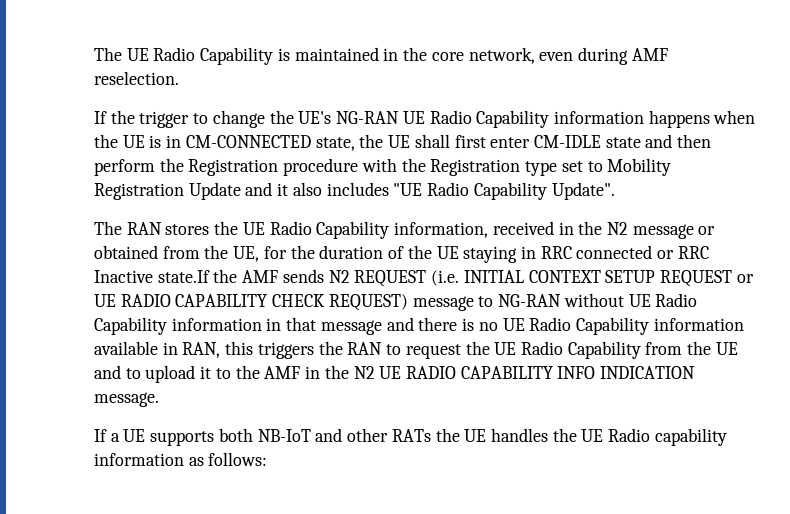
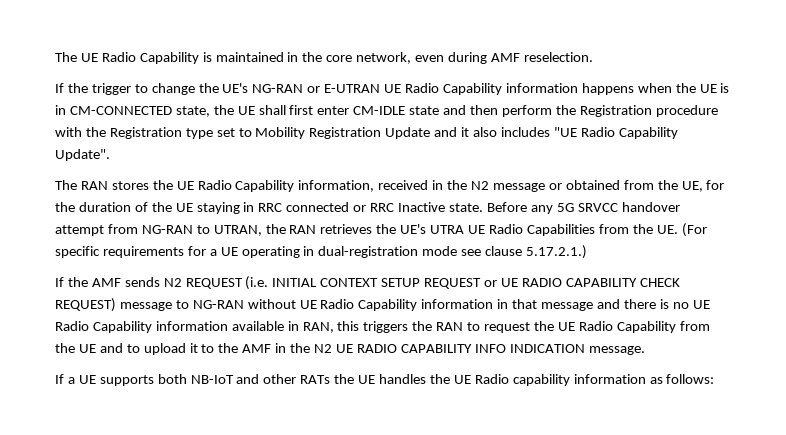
- If the trigger to change the UE's NG-RAN UE Radio Capability information happens when the UE is in CM-CONNECTED state, the UE shall first enter CM-IDLE state and then perform the Registration procedure with the Registration type set to Mobility Registration Update and it also includes "UE Radio Capability Update".
+ If the trigger to change the UE's NG-RAN or E-UTRAN UE Radio Capability information happens when the UE is in CM-CONNECTED state, the UE shall first enter CM-IDLE state and then perform the Registration procedure with the Registration type set to Mobility Registration Update and it also includes "UE Radio Capability Update".
- The RAN stores the UE Radio Capability information, received in the N2 message or obtained from the UE, for the duration of the UE staying in RRC connected or RRC Inactive state.If the AMF sends N2 REQUEST (i.e. INITIAL CONTEXT SETUP REQUEST or UE RADIO CAPABILITY CHECK REQUEST) message to NG-RAN without UE Radio Capability information in that message and there is no UE Radio Capability information available in RAN, this triggers the RAN to request the UE Radio Capability from the UE and to upload it to the AMF in the N2 UE RADIO CAPABILITY INFO INDICATION message.
+ The RAN stores the UE Radio Capability information, received in the N2 message or obtained from the UE, for the duration of the UE staying in RRC connected or RRC Inactive state. Before any 5G SRVCC handover attempt from NG-RAN to UTRAN, the RAN retrieves the UE's UTRA UE Radio Capabilities from the UE. (For specific requirements for a UE operating in dual-registration mode see clause 5.17.2.1.)
+ If the AMF sends N2 REQUEST (i.e. INITIAL CONTEXT SETUP REQUEST or UE RADIO CAPABILITY CHECK REQUEST) message to NG-RAN without UE Radio Capability information in that message and there is no UE Radio Capability information available in RAN, this triggers the RAN to request the UE Radio Capability from the UE and to upload it to the AMF in the N2 UE RADIO CAPABILITY INFO INDICATION message.

